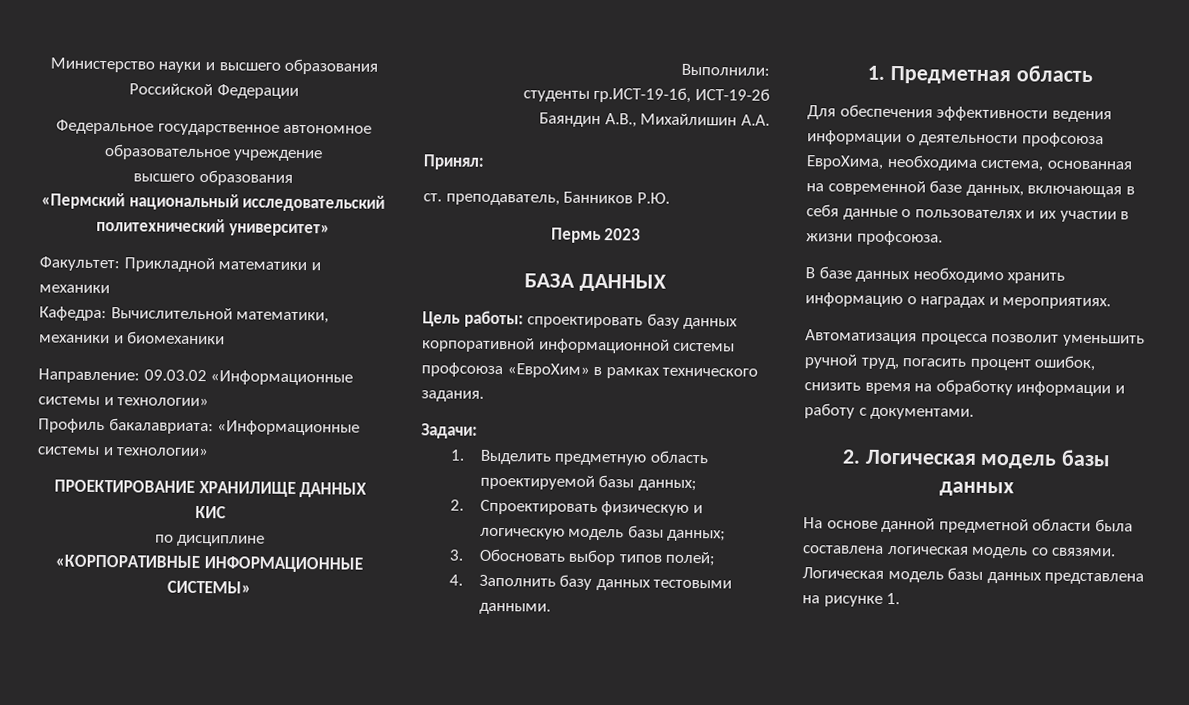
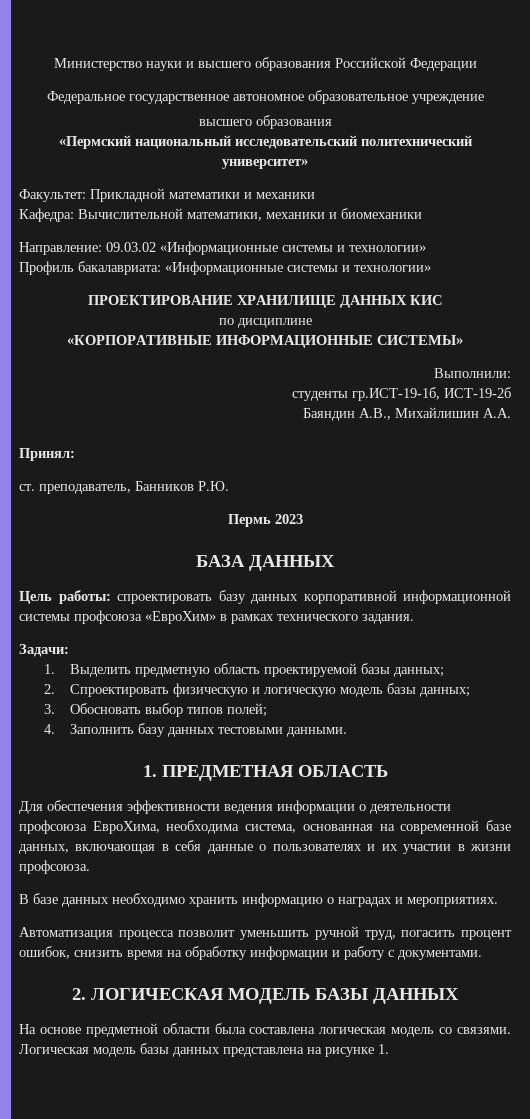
- 1. Предметная область
+ 1. ПРЕДМЕТНАЯ ОБЛАСТЬ
- 2. Логическая модель базы данных
+ 2. ЛОГИЧЕСКАЯ МОДЕЛЬ БАЗЫ ДАННЫХ
- На основе данной предметной области была составлена логическая модель со связями.
+ На основе предметной области была составлена логическая модель со связями.

